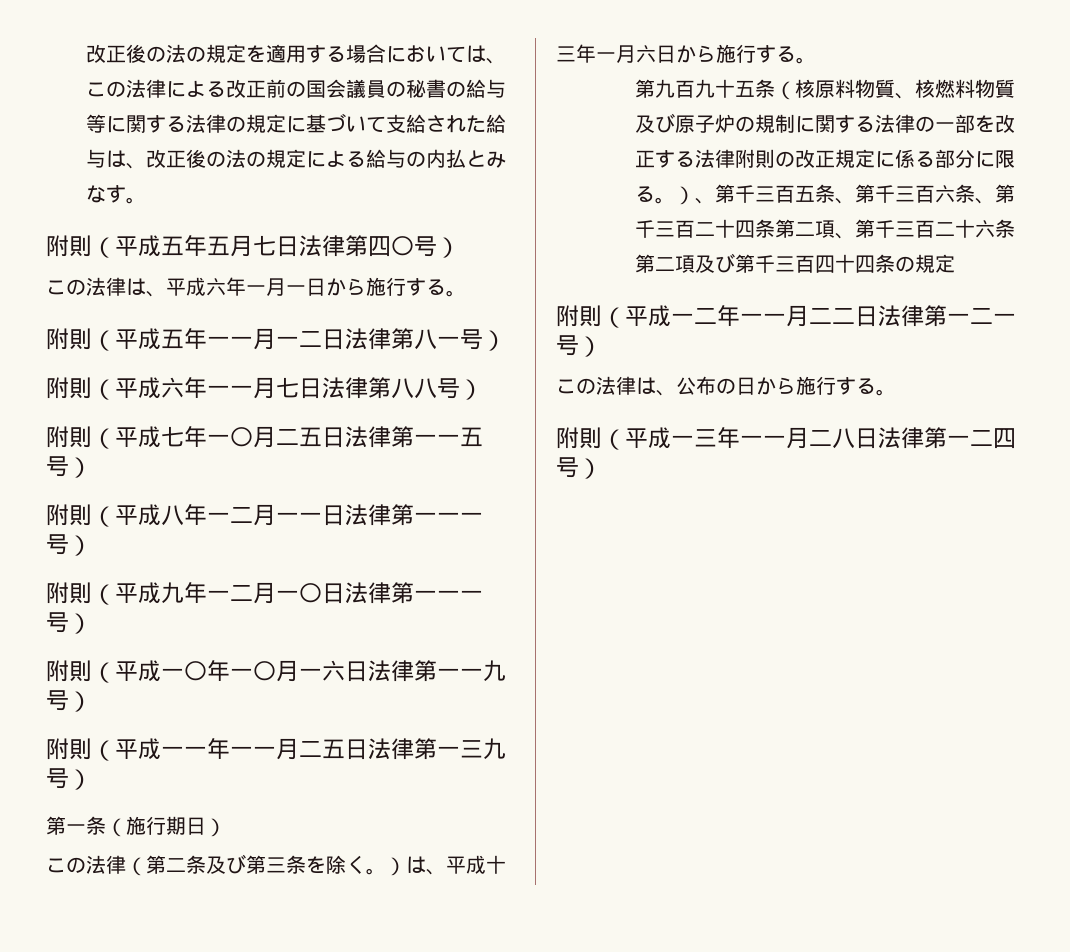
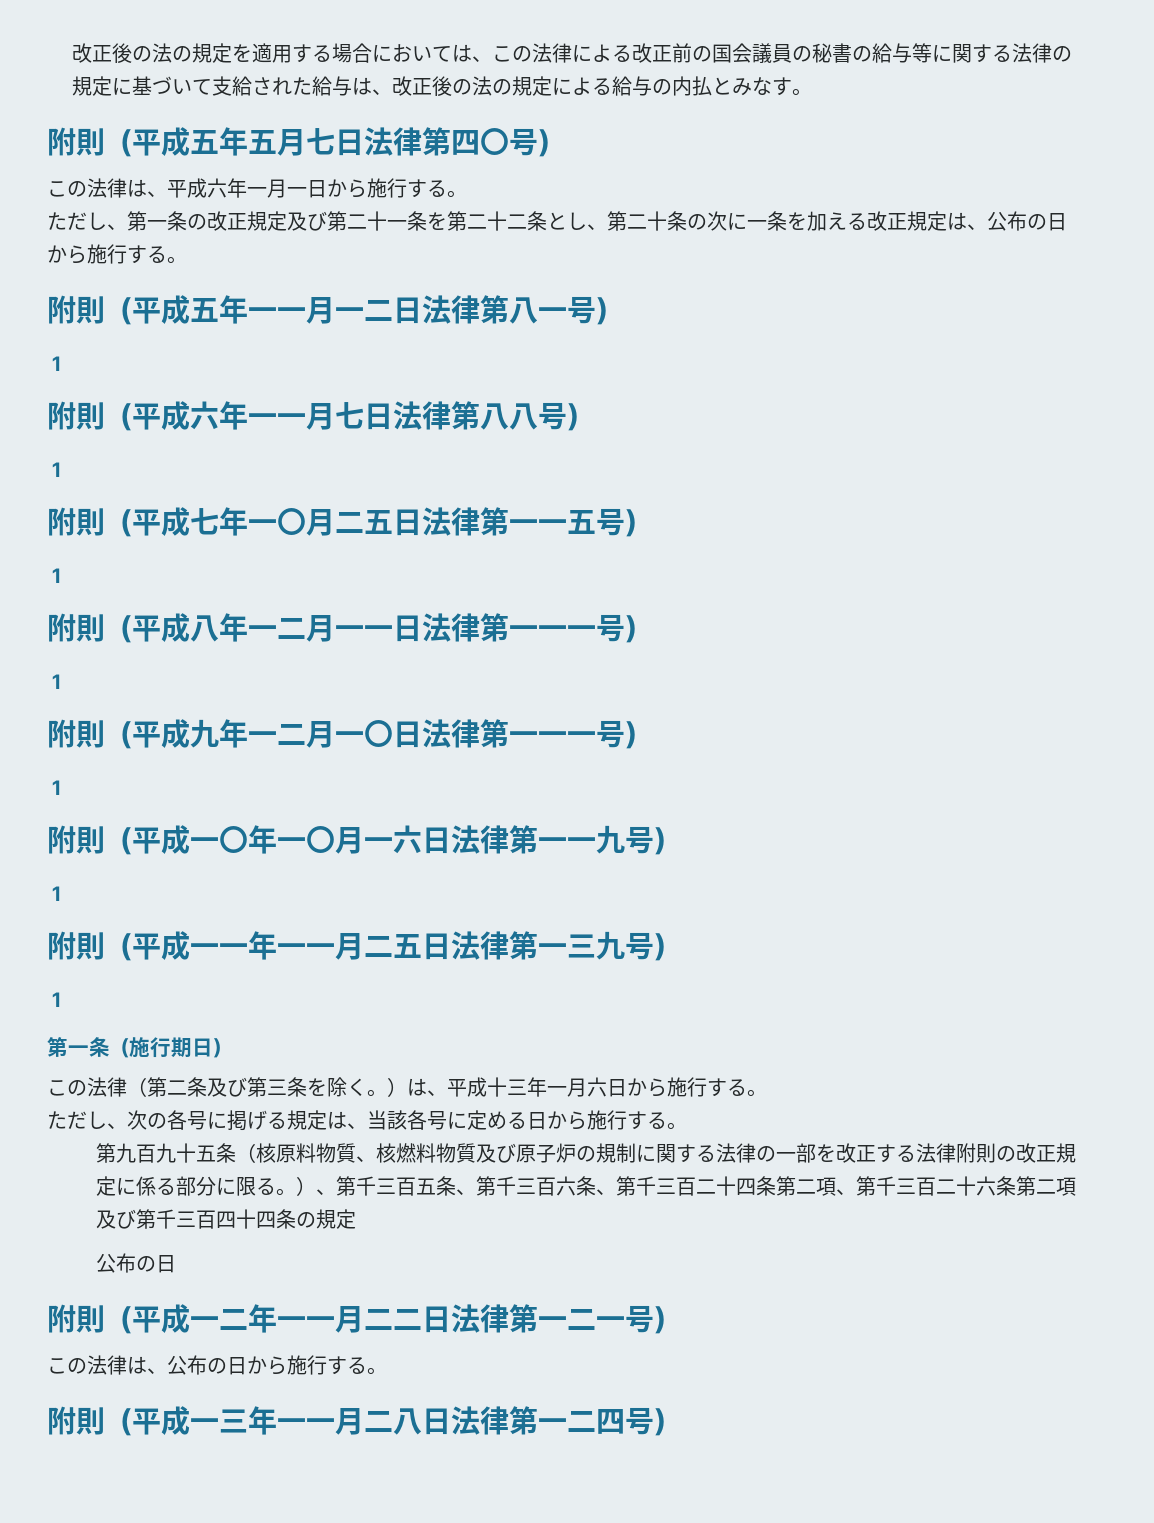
+ ただし、第一条の改正規定及び第二十一条を第二十二条とし、第二十条の次に一条を加える改正規定は、公布の日から施行する。
  附則（平成五年一一月一二日法律第八一号）
+ １
  附則（平成六年一一月七日法律第八八号）
+ １
  附則（平成七年一〇月二五日法律第一一五号）
+ １
  附則（平成八年一二月一一日法律第一一一号）
+ １
  附則（平成九年一二月一〇日法律第一一一号）
+ １
  附則（平成一〇年一〇月一六日法律第一一九号）
+ １
  附則（平成一一年一一月二五日法律第一三九号）
+ １
+ ただし、次の各号に掲げる規定は、当該各号に定める日から施行する。
  第九百九十五条（核原料物質、核燃料物質及び原子炉の規制に関する法律の一部を改正する法律附則の改正規定に係る部分に限る。）、第千三百五条、第千三百六条、第千三百二十四条第二項、第千三百二十六条第二項及び第千三百四十四条の規定
+ 公布の日

